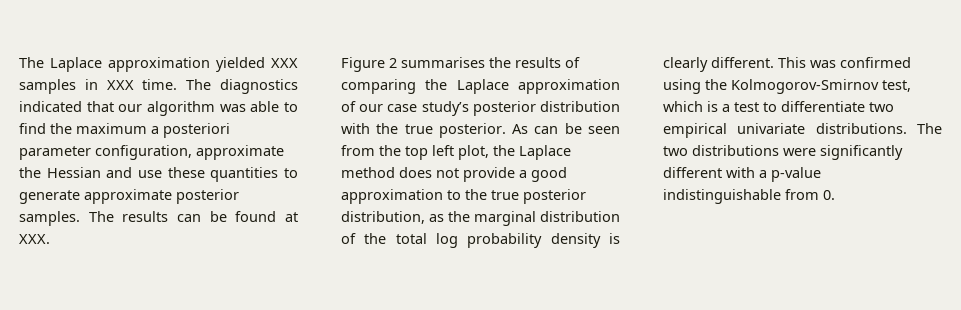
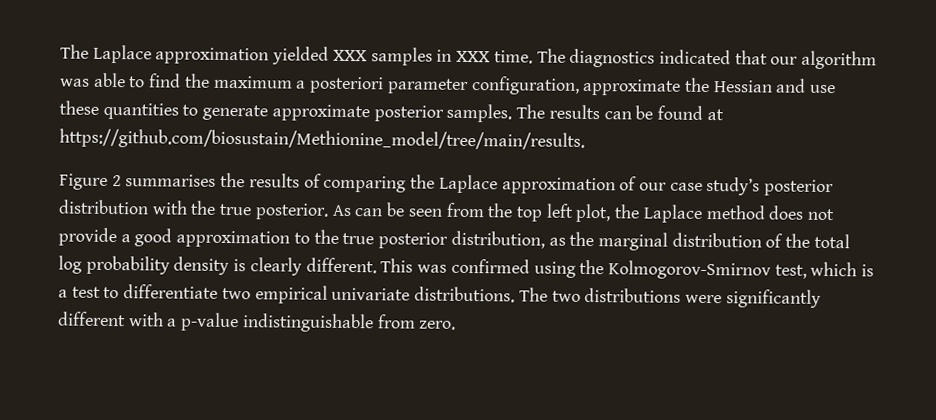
- The results can be found at XXX.
+ The results can be found at https://github.com/biosustain/Methionine_model/tree/main/results.
- The two distributions were significantly different with a p-value indistinguishable from 0.
+ The two distributions were significantly different with a p-value indistinguishable from zero.

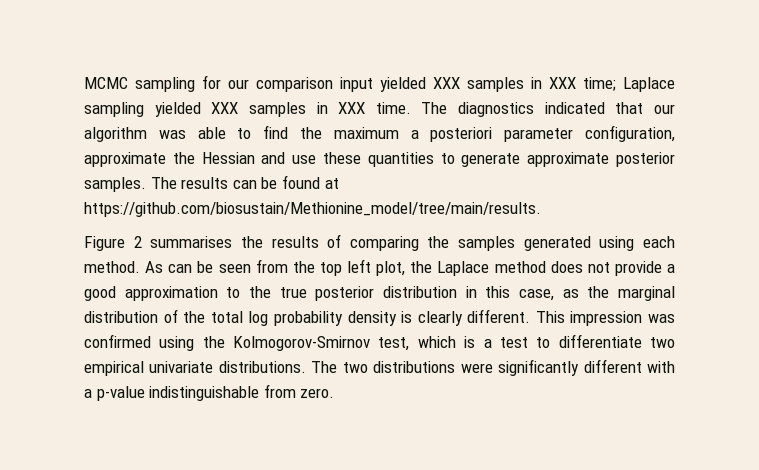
- The Laplace approximation yielded XXX samples in XXX time.
+ MCMC sampling for our comparison input yielded XXX samples in XXX time; Laplace sampling yielded XXX samples in XXX time.
- Figure 2 summarises the results of comparing the Laplace approximation of our case study’s posterior distribution with the true posterior.
+ Figure 2 summarises the results of comparing the samples generated using each method.
- As can be seen from the top left plot, the Laplace method does not provide a good approximation to the true posterior distribution, as the marginal distribution of the total log probability density is clearly different.
+ As can be seen from the top left plot, the Laplace method does not provide a good approximation to the true posterior distribution in this case, as the marginal distribution of the total log probability density is clearly different.
- This was confirmed using the Kolmogorov-Smirnov test, which is a test to differentiate two empirical univariate distributions.
+ This impression was confirmed using the Kolmogorov-Smirnov test, which is a test to differentiate two empirical univariate distributions.

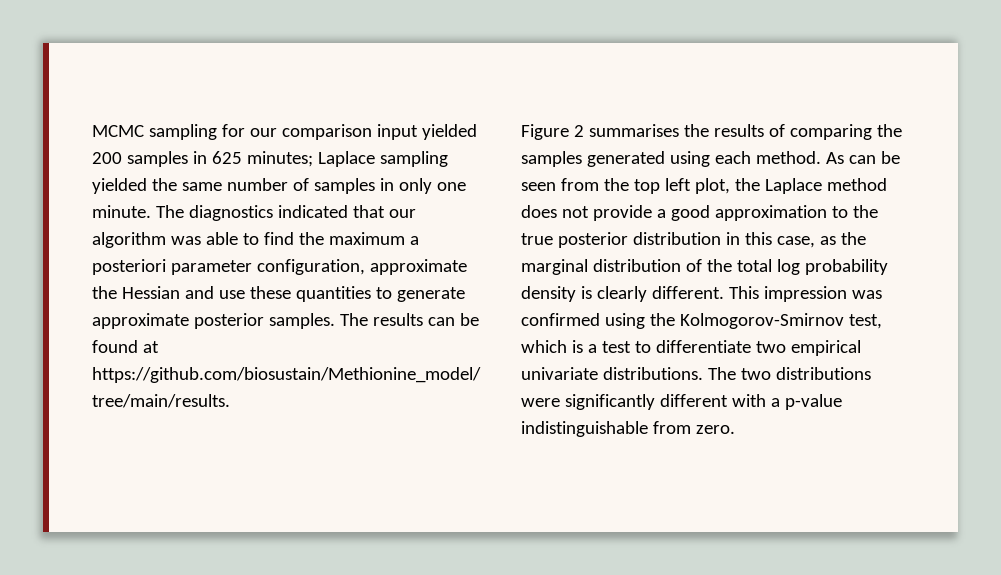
- MCMC sampling for our comparison input yielded XXX samples in XXX time; Laplace sampling yielded XXX samples in XXX time.
+ MCMC sampling for our comparison input yielded 200 samples in 625 minutes; Laplace sampling yielded the same number of samples in only one minute.

